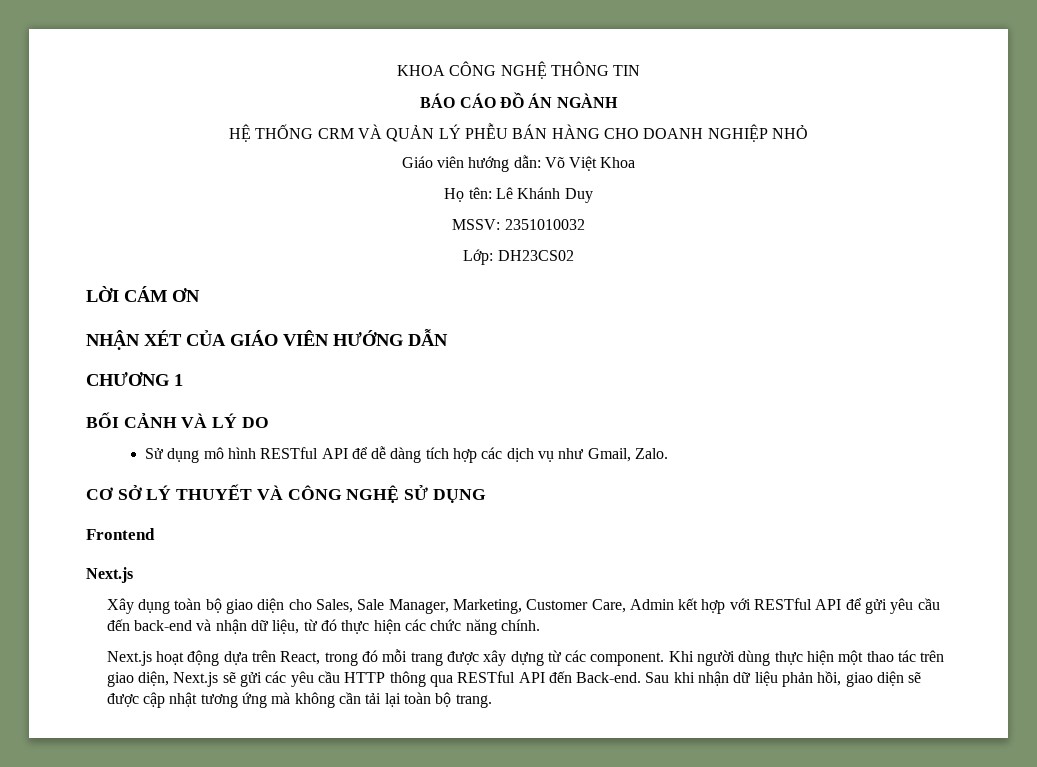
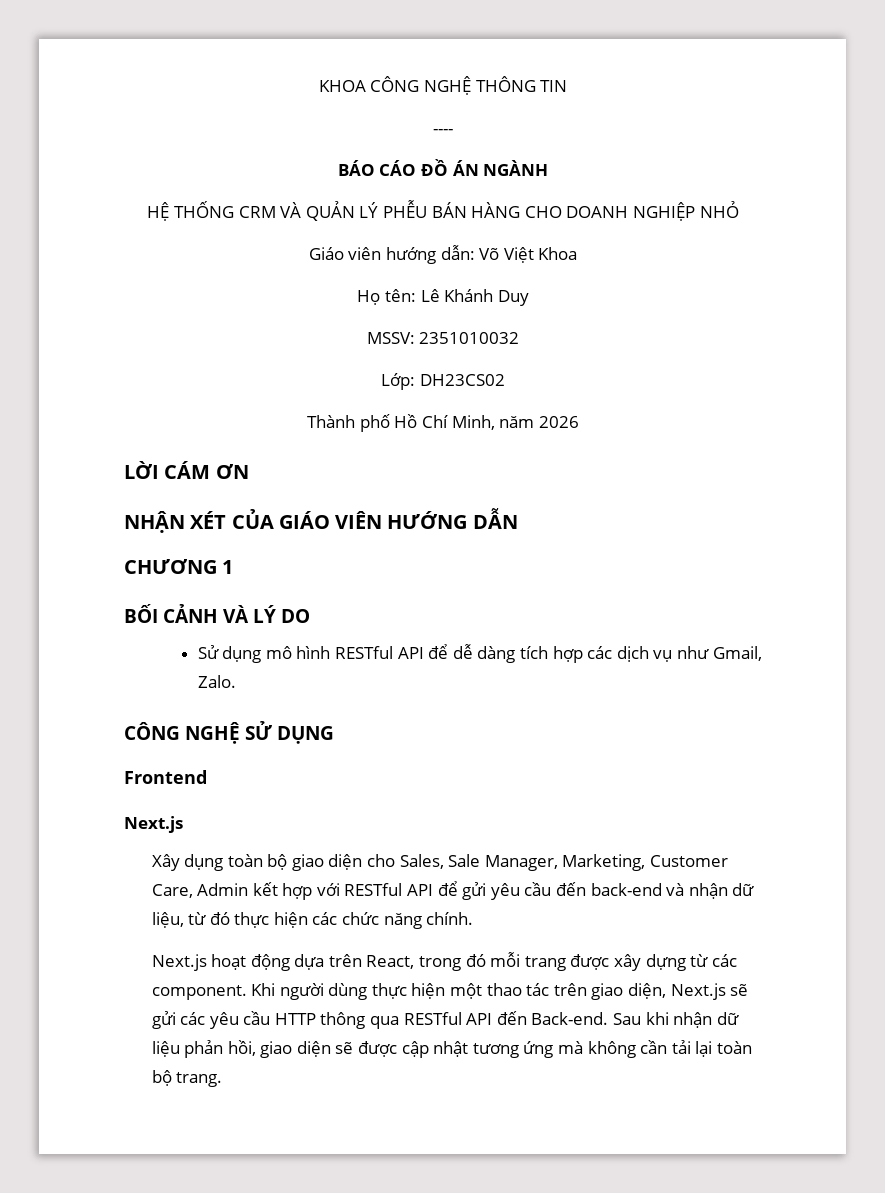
+ ----
+ Thành phố Hồ Chí Minh, năm 2026
- CƠ SỞ LÝ THUYẾT VÀ CÔNG NGHỆ SỬ DỤNG
+ CÔNG NGHỆ SỬ DỤNG

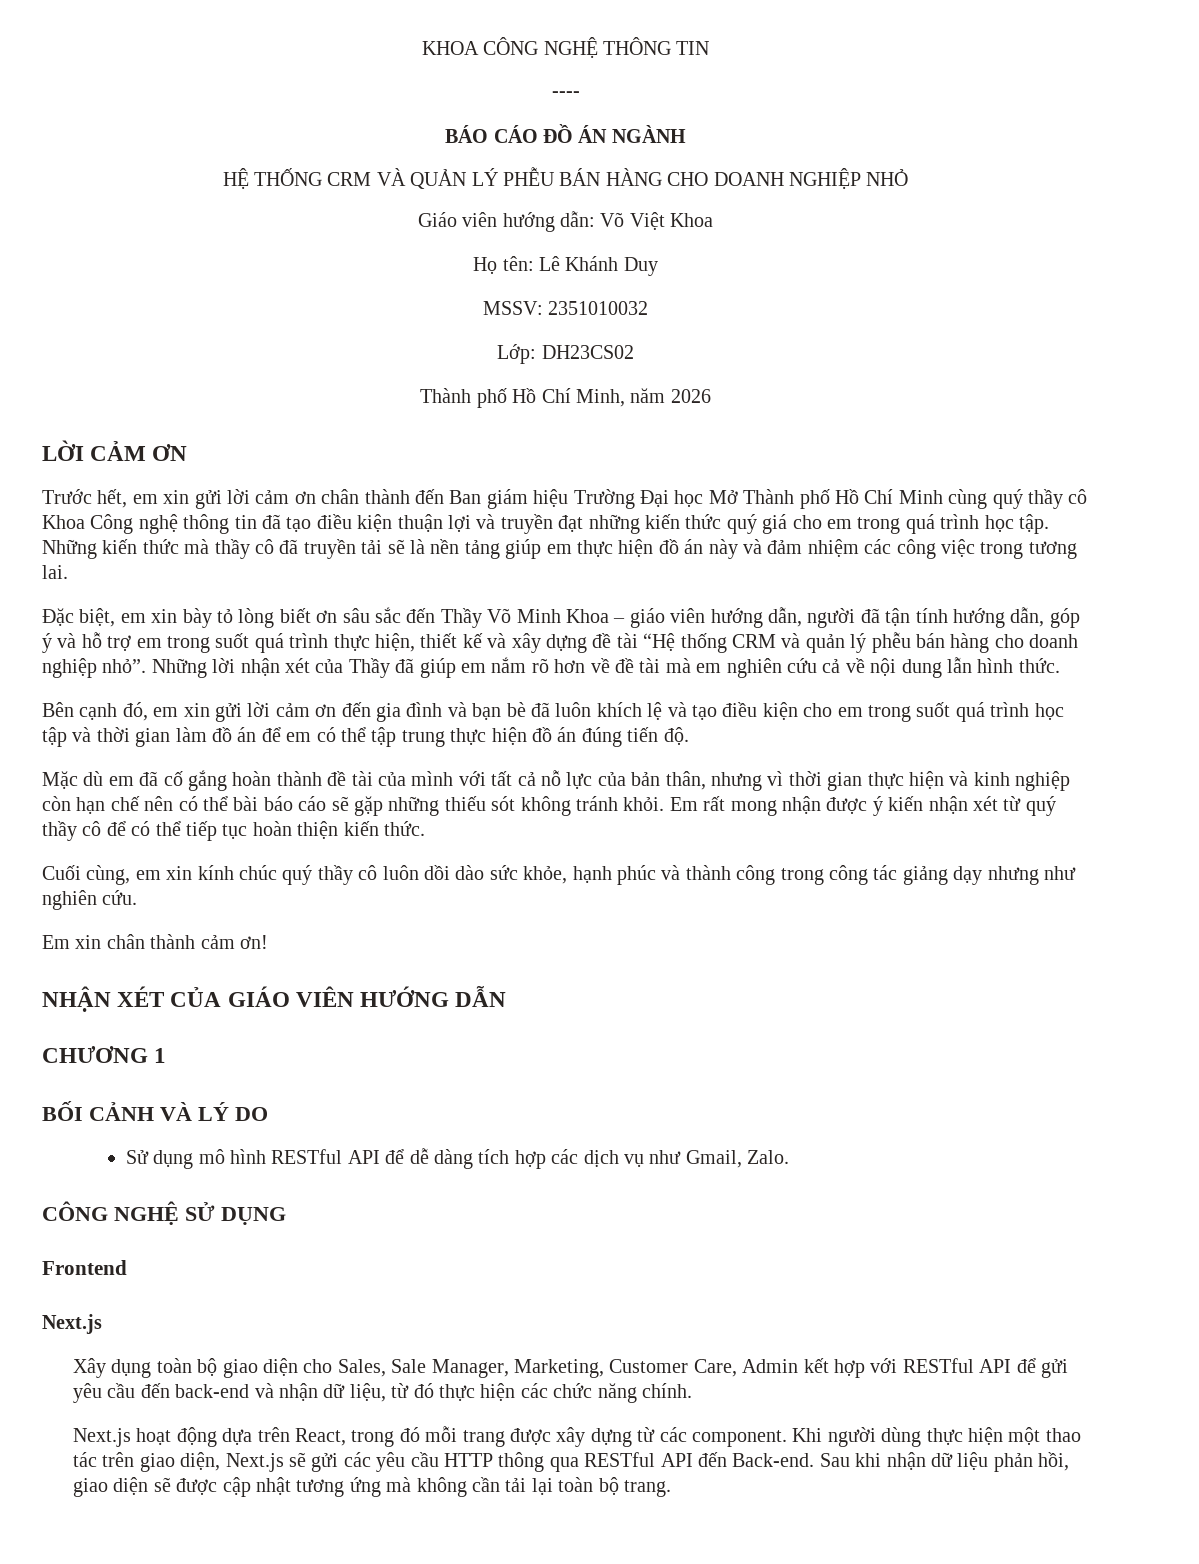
- LỜI CÁM ƠN
+ LỜI CẢM ƠN
+ Trước hết, em xin gửi lời cảm ơn chân thành đến Ban giám hiệu Trường Đại học Mở Thành phố Hồ Chí Minh cùng quý thầy cô Khoa Công nghệ thông tin đã tạo điều kiện thuận lợi và truyền đạt những kiến thức quý giá cho em trong quá trình học tập. Những kiến thức mà thầy cô đã truyền tải sẽ là nền tảng giúp em thực hiện đồ án này và đảm nhiệm các công việc trong tương lai.
+ Đặc biệt, em xin bày tỏ lòng biết ơn sâu sắc đến Thầy Võ Minh Khoa – giáo viên hướng dẫn, người đã tận tính hướng dẫn, góp ý và hỗ trợ em trong suốt quá trình thực hiện, thiết kế và xây dựng đề tài “Hệ thống CRM và quản lý phễu bán hàng cho doanh nghiệp nhỏ”. Những lời nhận xét của Thầy đã giúp em nắm rõ hơn về đề tài mà em nghiên cứu cả về nội dung lẫn hình thức.
+ Bên cạnh đó, em xin gửi lời cảm ơn đến gia đình và bạn bè đã luôn khích lệ và tạo điều kiện cho em trong suốt quá trình học tập và thời gian làm đồ án để em có thể tập trung thực hiện đồ án đúng tiến độ.
+ Mặc dù em đã cố gắng hoàn thành đề tài của mình với tất cả nỗ lực của bản thân, nhưng vì thời gian thực hiện và kinh nghiệp còn hạn chế nên có thể bài báo cáo sẽ gặp những thiếu sót không tránh khỏi. Em rất mong nhận được ý kiến nhận xét từ quý thầy cô để có thể tiếp tục hoàn thiện kiến thức.
+ Cuối cùng, em xin kính chúc quý thầy cô luôn dồi dào sức khỏe, hạnh phúc và thành công trong công tác giảng dạy nhưng như nghiên cứu.
+ Em xin chân thành cảm ơn!

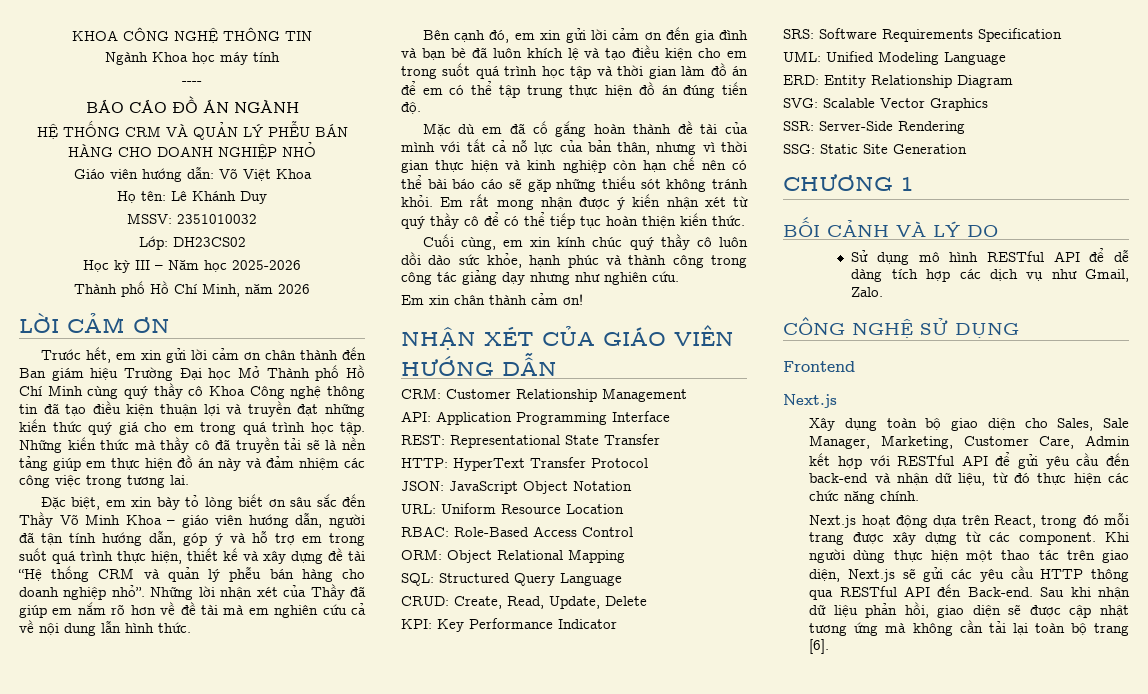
+ Ngành Khoa học máy tính
+ Học kỳ III – Năm học 2025-2026
+ CRM: Customer Relationship Management
+ API: Application Programming Interface
+ REST: Representational State Transfer
+ HTTP: HyperText Transfer Protocol
+ JSON: JavaScript Object Notation
+ URL: Uniform Resource Location
+ RBAC: Role-Based Access Control
+ ORM: Object Relational Mapping
+ SQL: Structured Query Language
+ CRUD: Create, Read, Update, Delete
+ KPI: Key Performance Indicator
+ SRS: Software Requirements Specification
+ UML: Unified Modeling Language
+ ERD: Entity Relationship Diagram
+ SVG: Scalable Vector Graphics
+ SSR: Server-Side Rendering
+ SSG: Static Site Generation
- Sau khi nhận dữ liệu phản hồi, giao diện sẽ được cập nhật tương ứng mà không cần tải lại toàn bộ trang.
+ Sau khi nhận dữ liệu phản hồi, giao diện sẽ được cập nhật tương ứng mà không cần tải lại toàn bộ trang [6].

